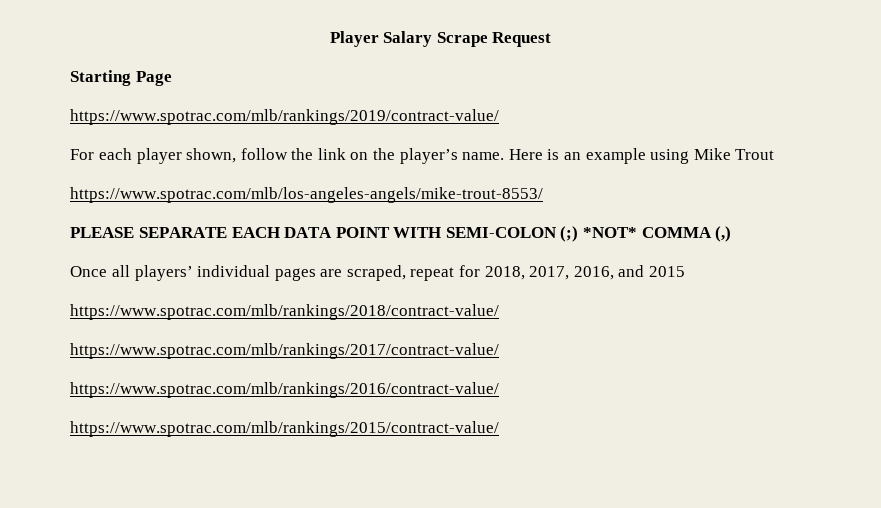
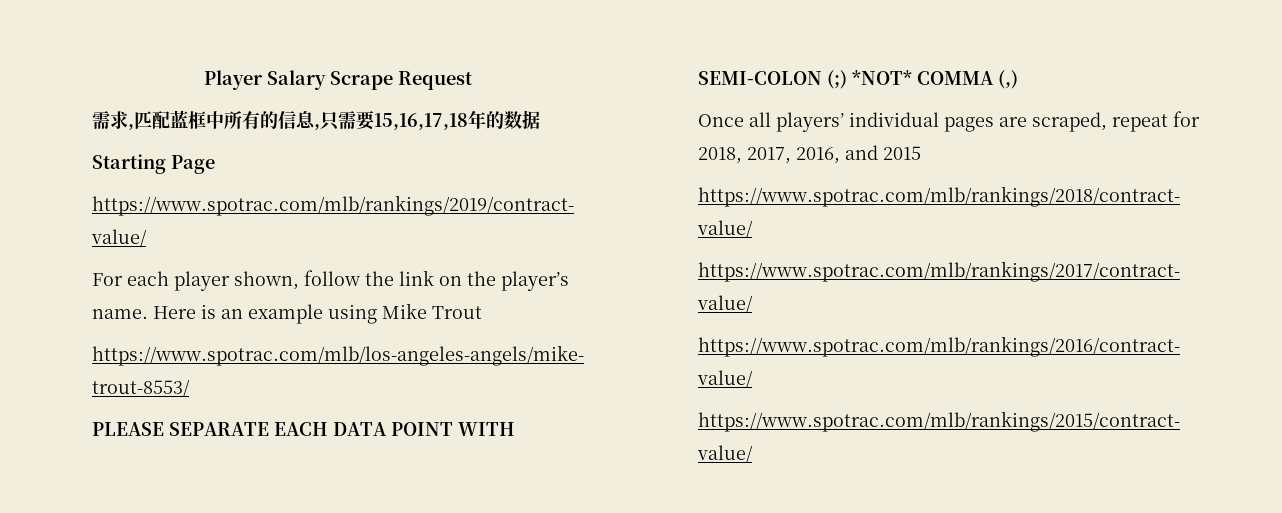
+ 需求,匹配蓝框中所有的信息,只需要15,16,17,18年的数据

